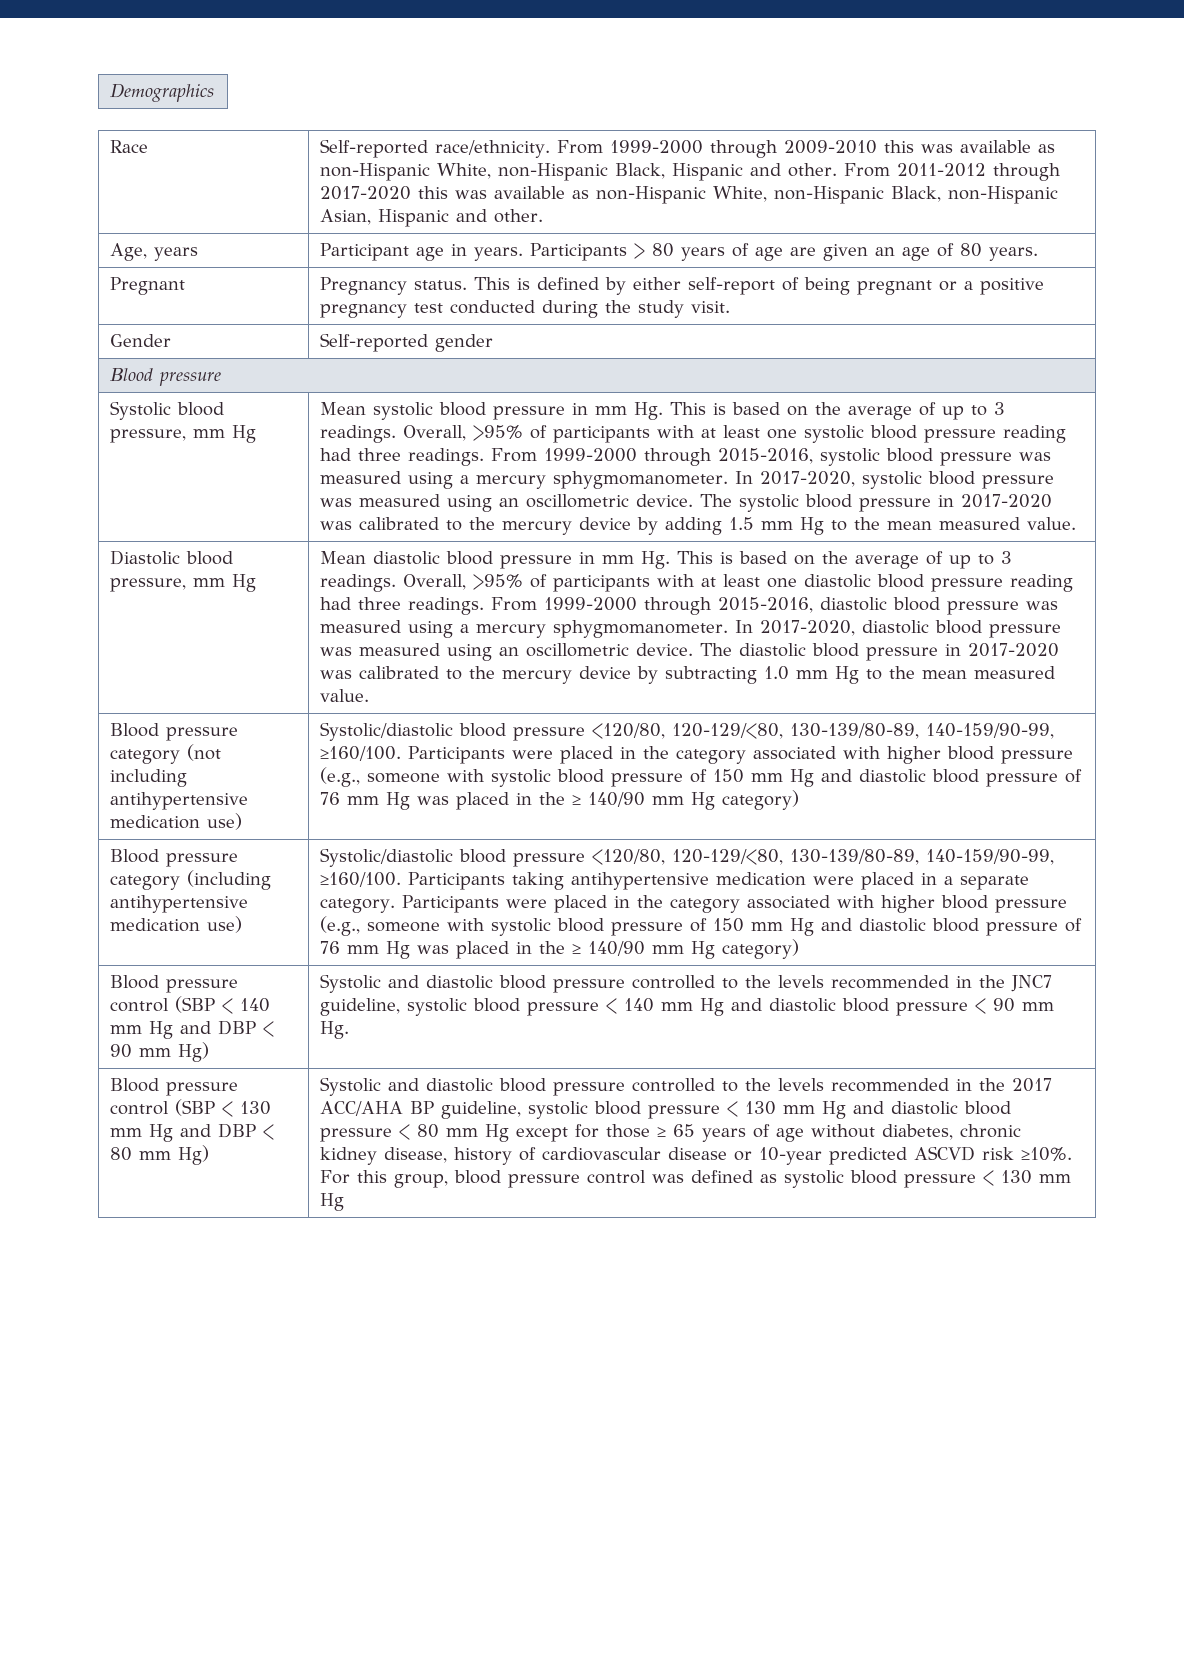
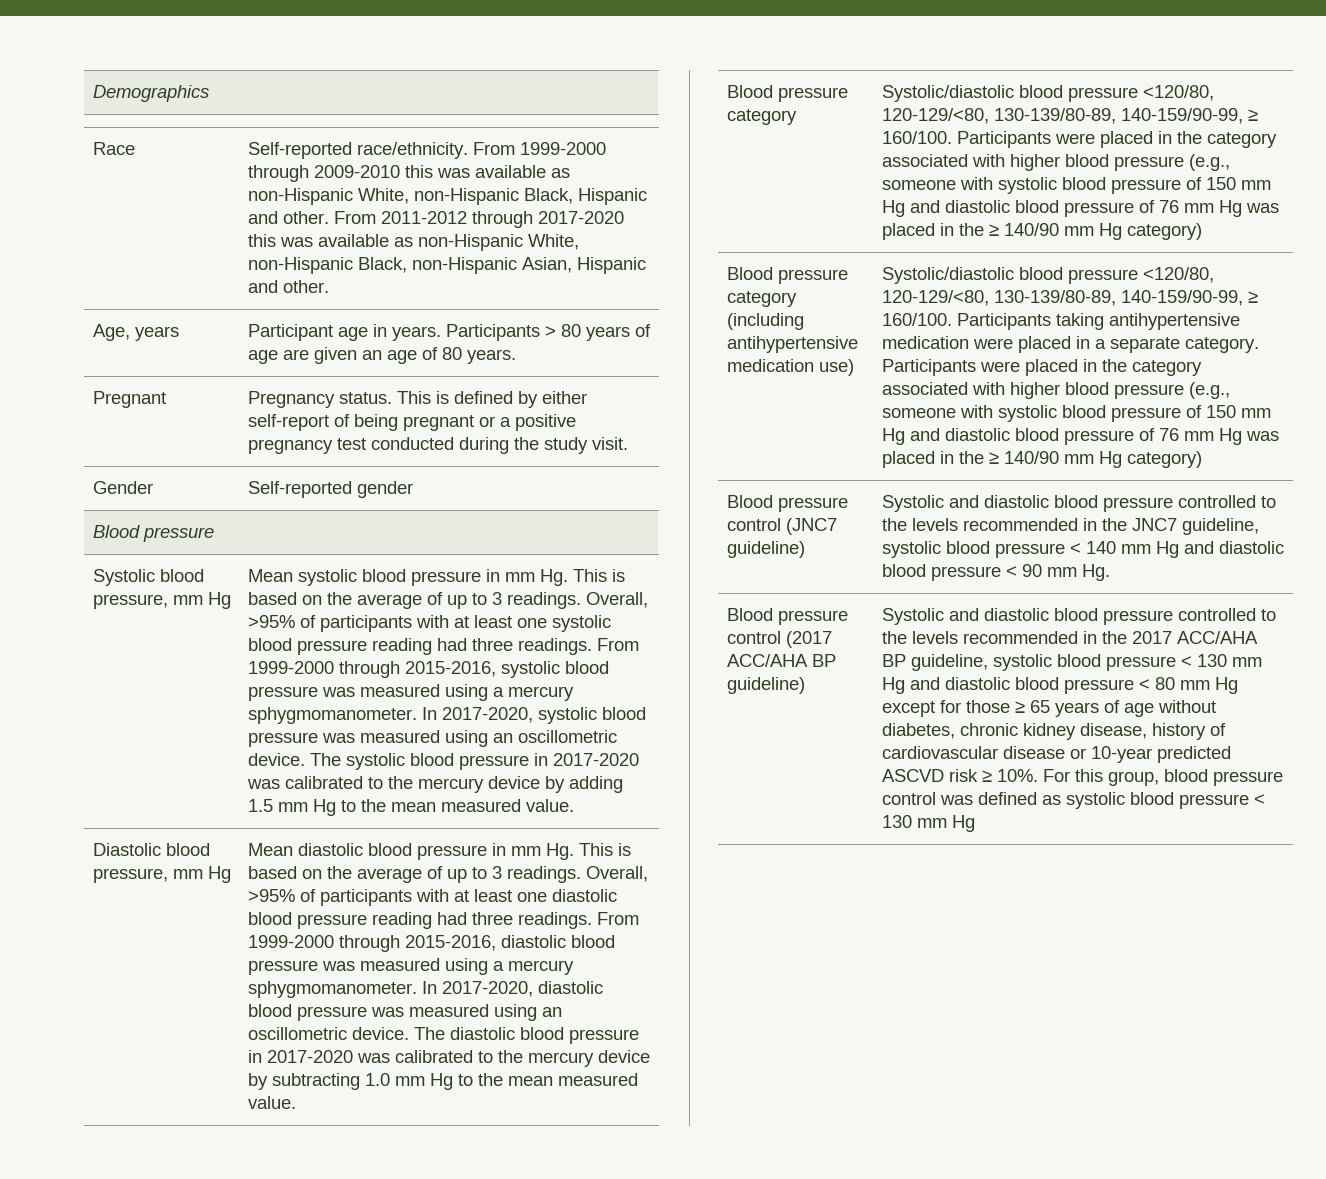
- Blood pressure category (not including antihypertensive medication use) | Systolic/diastolic blood pressure <120/80, 120-129/<80, 130-139/80-89, 140-159/90-99, ≥160/100.
+ Blood pressure category | Systolic/diastolic blood pressure <120/80, 120-129/<80, 130-139/80-89, 140-159/90-99, ≥ 160/100.
- Blood pressure category (including antihypertensive medication use) | Systolic/diastolic blood pressure <120/80, 120-129/<80, 130-139/80-89, 140-159/90-99, ≥160/100.
+ Blood pressure category (including antihypertensive medication use) | Systolic/diastolic blood pressure <120/80, 120-129/<80, 130-139/80-89, 140-159/90-99, ≥ 160/100.
- Blood pressure control (SBP < 140 mm Hg and DBP < 90 mm Hg)
+ Blood pressure control (JNC7 guideline)
- Blood pressure control (SBP < 130 mm Hg and DBP < 80 mm Hg)
+ Blood pressure control (2017 ACC/AHA BP guideline)
- Systolic and diastolic blood pressure controlled to the levels recommended in the 2017 ACC/AHA BP guideline, systolic blood pressure < 130 mm Hg and diastolic blood pressure < 80 mm Hg except for those ≥ 65 years of age without diabetes, chronic kidney disease, history of cardiovascular disease or 10-year predicted ASCVD risk ≥10%.
+ Systolic and diastolic blood pressure controlled to the levels recommended in the 2017 ACC/AHA BP guideline, systolic blood pressure < 130 mm Hg and diastolic blood pressure < 80 mm Hg except for those ≥ 65 years of age without diabetes, chronic kidney disease, history of cardiovascular disease or 10-year predicted ASCVD risk ≥ 10%.

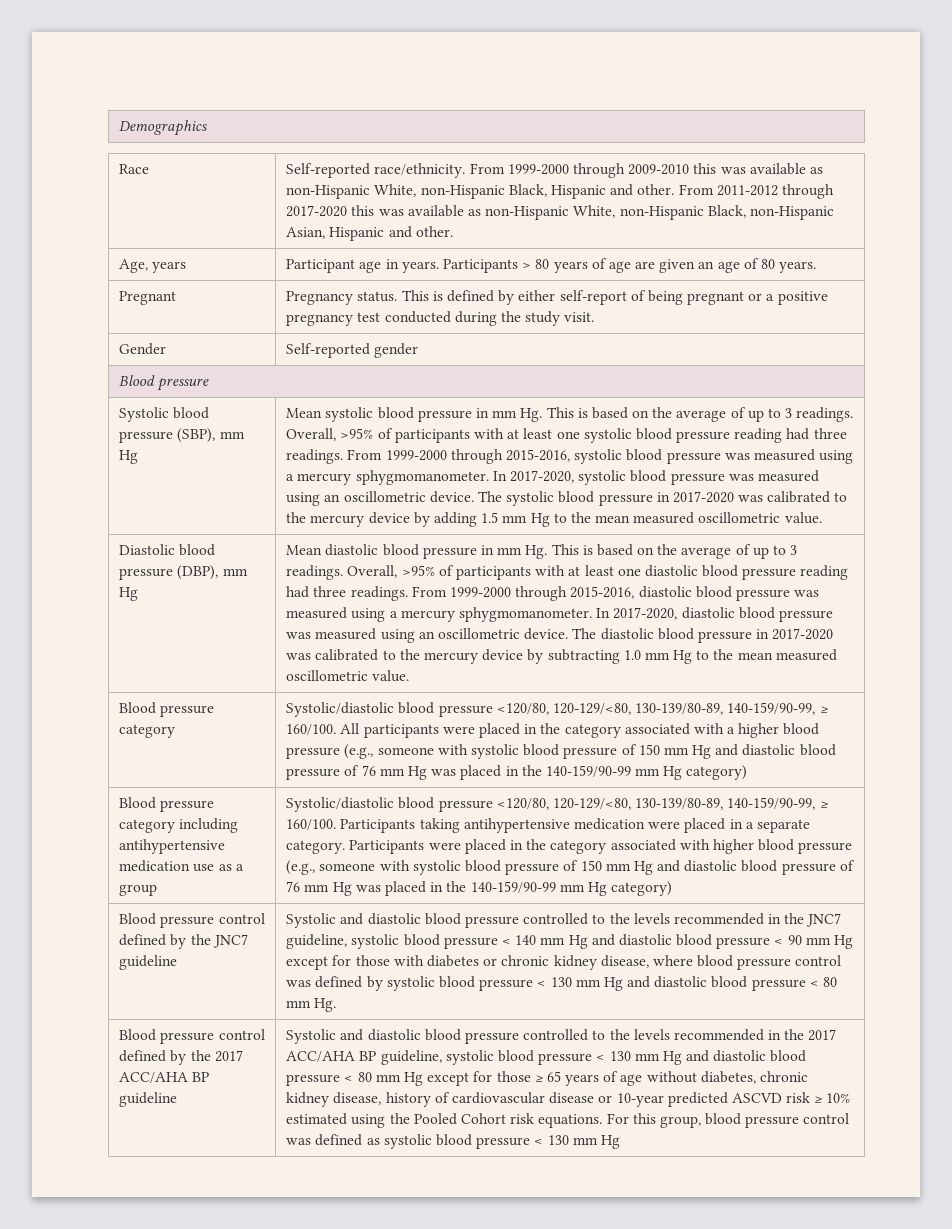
- Systolic blood pressure, mm Hg
+ Systolic blood pressure (SBP), mm Hg
- The systolic blood pressure in 2017-2020 was calibrated to the mercury device by adding 1.5 mm Hg to the mean measured value.
+ The systolic blood pressure in 2017-2020 was calibrated to the mercury device by adding 1.5 mm Hg to the mean measured oscillometric value.
- Diastolic blood pressure, mm Hg
+ Diastolic blood pressure (DBP), mm Hg
- The diastolic blood pressure in 2017-2020 was calibrated to the mercury device by subtracting 1.0 mm Hg to the mean measured value.
+ The diastolic blood pressure in 2017-2020 was calibrated to the mercury device by subtracting 1.0 mm Hg to the mean measured oscillometric value.
- Systolic/diastolic blood pressure <120/80, 120-129/<80, 130-139/80-89, 140-159/90-99, ≥ 160/100. Participants were placed in the category associated with higher blood pressure (e.g., someone with systolic blood pressure of 150 mm Hg and diastolic blood pressure of 76 mm Hg was placed in the ≥ 140/90 mm Hg category)
+ Systolic/diastolic blood pressure <120/80, 120-129/<80, 130-139/80-89, 140-159/90-99, ≥ 160/100. All participants were placed in the category associated with a higher blood pressure (e.g., someone with systolic blood pressure of 150 mm Hg and diastolic blood pressure of 76 mm Hg was placed in the 140-159/90-99 mm Hg category)
- Blood pressure category (including antihypertensive medication use)
+ Blood pressure category including antihypertensive medication use as a group
- Participants taking antihypertensive medication were placed in a separate category. Participants were placed in the category associated with higher blood pressure (e.g., someone with systolic blood pressure of 150 mm Hg and diastolic blood pressure of 76 mm Hg was placed in the ≥ 140/90 mm Hg category)
+ Participants taking antihypertensive medication were placed in a separate category. Participants were placed in the category associated with higher blood pressure (e.g., someone with systolic blood pressure of 150 mm Hg and diastolic blood pressure of 76 mm Hg was placed in the 140-159/90-99 mm Hg category)
- Blood pressure control (JNC7 guideline)
+ Blood pressure control defined by the JNC7 guideline
- Systolic and diastolic blood pressure controlled to the levels recommended in the JNC7 guideline, systolic blood pressure < 140 mm Hg and diastolic blood pressure < 90 mm Hg.
+ Systolic and diastolic blood pressure controlled to the levels recommended in the JNC7 guideline, systolic blood pressure < 140 mm Hg and diastolic blood pressure < 90 mm Hg except for those with diabetes or chronic kidney disease, where blood pressure control was defined by systolic blood pressure < 130 mm Hg and diastolic blood pressure < 80 mm Hg.
- Blood pressure control (2017 ACC/AHA BP guideline)
+ Blood pressure control defined by the 2017 ACC/AHA BP guideline
- Systolic and diastolic blood pressure controlled to the levels recommended in the 2017 ACC/AHA BP guideline, systolic blood pressure < 130 mm Hg and diastolic blood pressure < 80 mm Hg except for those ≥ 65 years of age without diabetes, chronic kidney disease, history of cardiovascular disease or 10-year predicted ASCVD risk ≥ 10%.
+ Systolic and diastolic blood pressure controlled to the levels recommended in the 2017 ACC/AHA BP guideline, systolic blood pressure < 130 mm Hg and diastolic blood pressure < 80 mm Hg except for those ≥ 65 years of age without diabetes, chronic kidney disease, history of cardiovascular disease or 10-year predicted ASCVD risk ≥ 10% estimated using the Pooled Cohort risk equations.

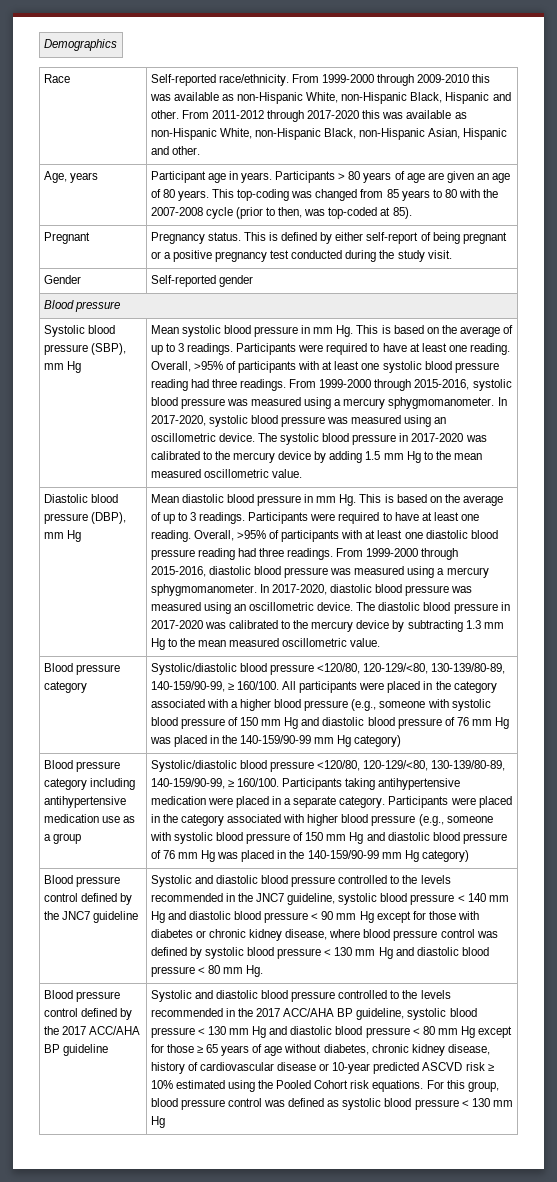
- Age, years | Participant age in years. Participants > 80 years of age are given an age of 80 years.
+ Age, years | Participant age in years. Participants > 80 years of age are given an age of 80 years. This top-coding was changed from 85 years to 80 with the 2007-2008 cycle (prior to then, was top-coded at 85).
- Mean systolic blood pressure in mm Hg. This is based on the average of up to 3 readings.
+ Mean systolic blood pressure in mm Hg. This is based on the average of up to 3 readings. Participants were required to have at least one reading.
- Mean diastolic blood pressure in mm Hg. This is based on the average of up to 3 readings.
+ Mean diastolic blood pressure in mm Hg. This is based on the average of up to 3 readings. Participants were required to have at least one reading.
- The diastolic blood pressure in 2017-2020 was calibrated to the mercury device by subtracting 1.0 mm Hg to the mean measured oscillometric value.
+ The diastolic blood pressure in 2017-2020 was calibrated to the mercury device by subtracting 1.3 mm Hg to the mean measured oscillometric value.

